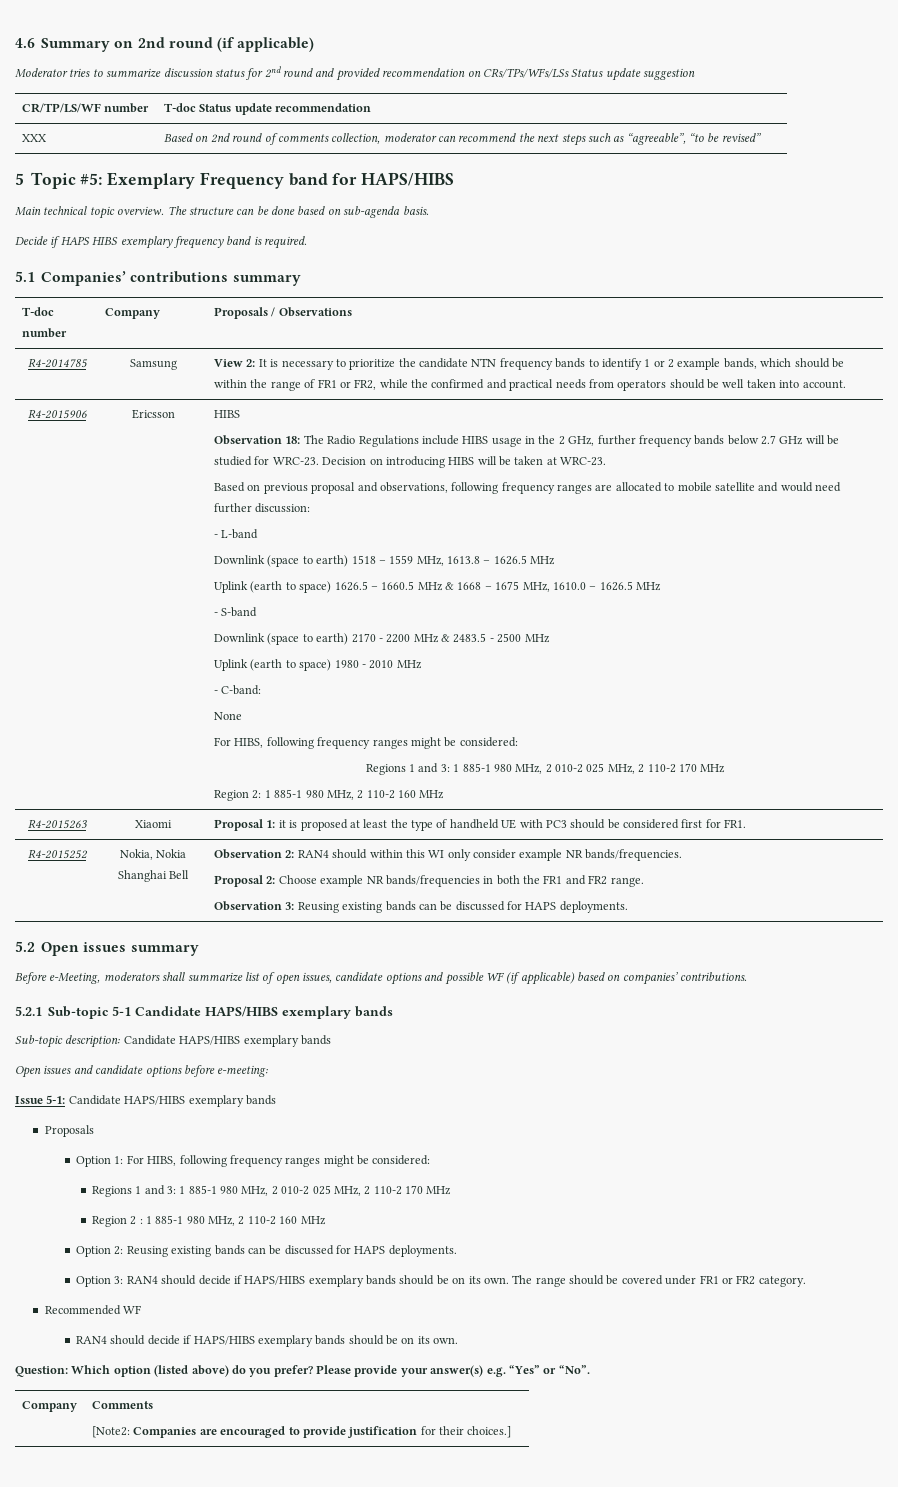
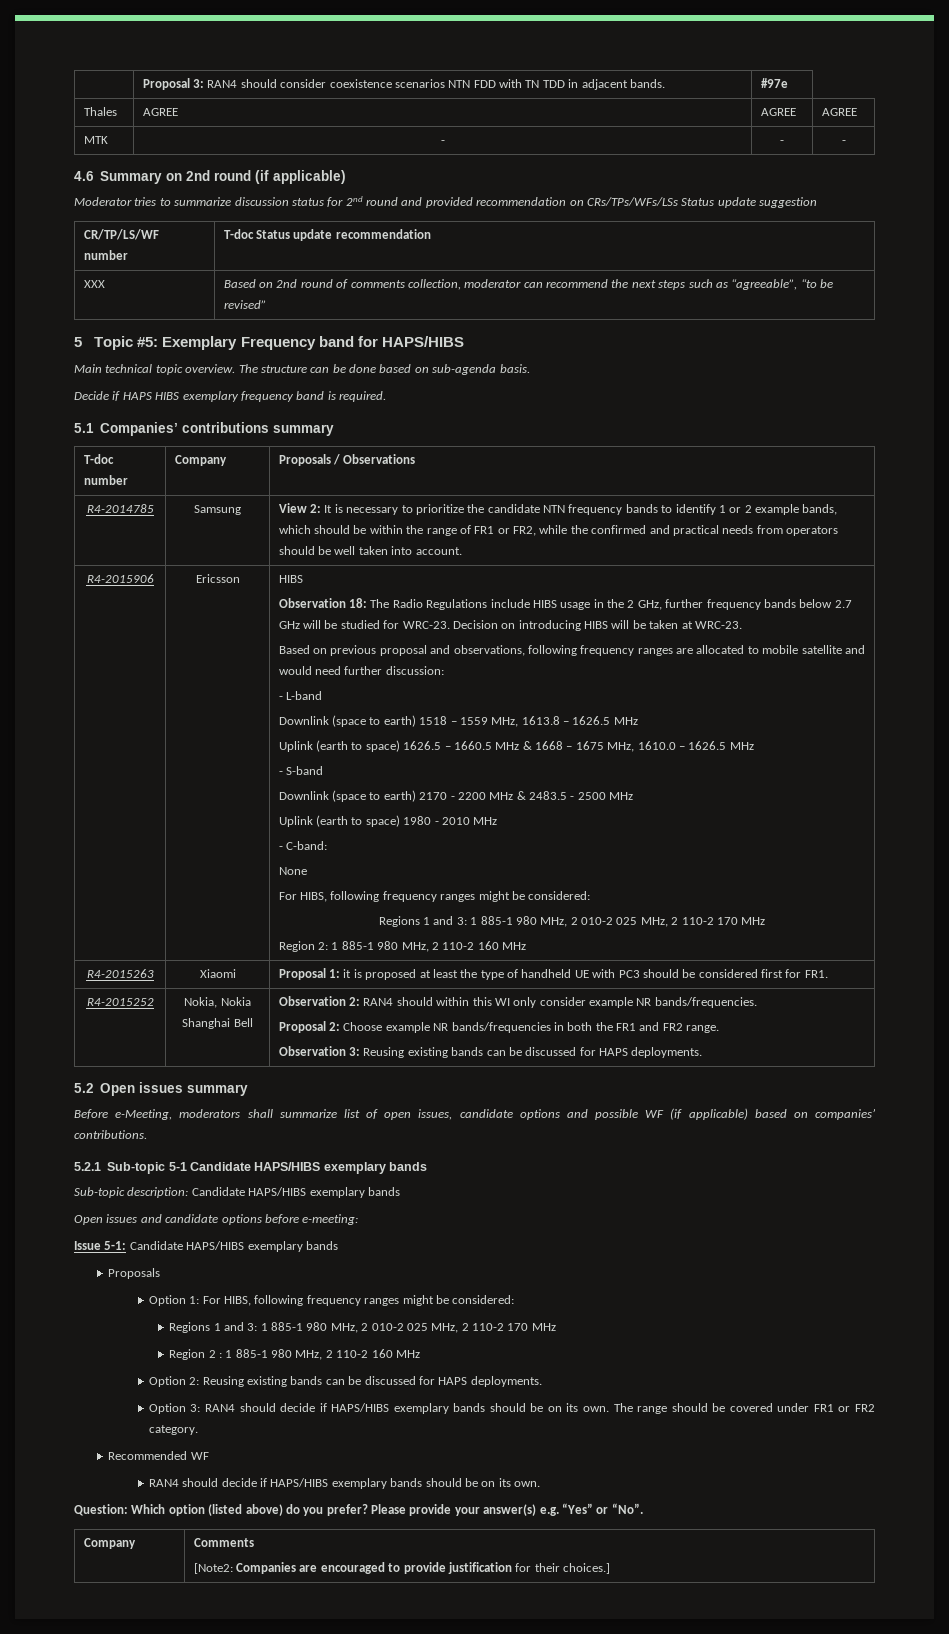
+ | Proposal 3: RAN4 should consider coexistence scenarios NTN FDD with TN TDD in adjacent bands. | #97e
+ Thales | AGREE | AGREE | AGREE
+ MTK | - | - | -

